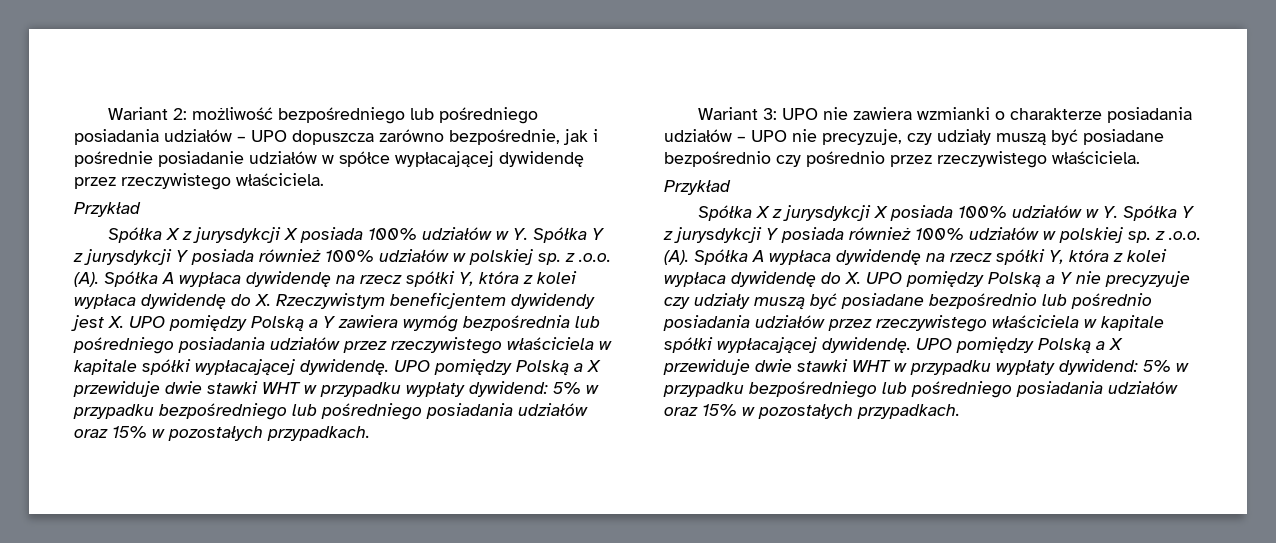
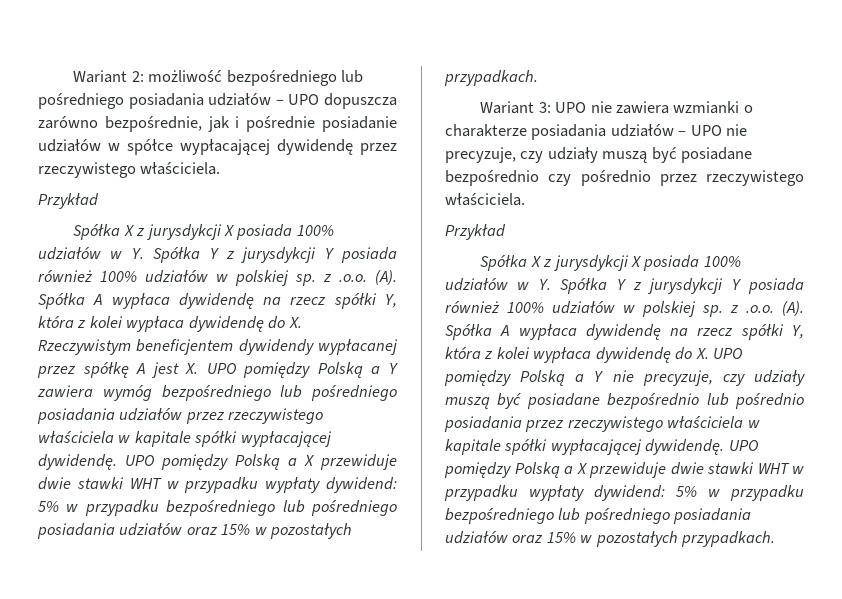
- Spółka X z jurysdykcji X posiada 100% udziałów w Y. Spółka Y z jurysdykcji Y posiada również 100% udziałów w polskiej sp. z .o.o. (A). Spółka A wypłaca dywidendę na rzecz spółki Y, która z kolei wypłaca dywidendę do X. Rzeczywistym beneficjentem dywidendy jest X. UPO pomiędzy Polską a Y zawiera wymóg bezpośrednia lub pośredniego posiadania udziałów przez rzeczywistego właściciela w kapitale spółki wypłacającej dywidendę.
+ Spółka X z jurysdykcji X posiada 100% udziałów w Y. Spółka Y z jurysdykcji Y posiada również 100% udziałów w polskiej sp. z .o.o. (A). Spółka A wypłaca dywidendę na rzecz spółki Y, która z kolei wypłaca dywidendę do X. Rzeczywistym beneficjentem dywidendy wypłacanej przez spółkę A jest X. UPO pomiędzy Polską a Y zawiera wymóg bezpośredniego lub pośredniego posiadania udziałów przez rzeczywistego właściciela w kapitale spółki wypłacającej dywidendę.
- Spółka X z jurysdykcji X posiada 100% udziałów w Y. Spółka Y z jurysdykcji Y posiada również 100% udziałów w polskiej sp. z .o.o. (A). Spółka A wypłaca dywidendę na rzecz spółki Y, która z kolei wypłaca dywidendę do X. UPO pomiędzy Polską a Y nie precyzyuje czy udziały muszą być posiadane bezpośrednio lub pośrednio posiadania udziałów przez rzeczywistego właściciela w kapitale spółki wypłacającej dywidendę.
+ Spółka X z jurysdykcji X posiada 100% udziałów w Y. Spółka Y z jurysdykcji Y posiada również 100% udziałów w polskiej sp. z .o.o. (A). Spółka A wypłaca dywidendę na rzecz spółki Y, która z kolei wypłaca dywidendę do X. UPO pomiędzy Polską a Y nie precyzuje, czy udziały muszą być posiadane bezpośrednio lub pośrednio posiadania przez rzeczywistego właściciela w kapitale spółki wypłacającej dywidendę.

